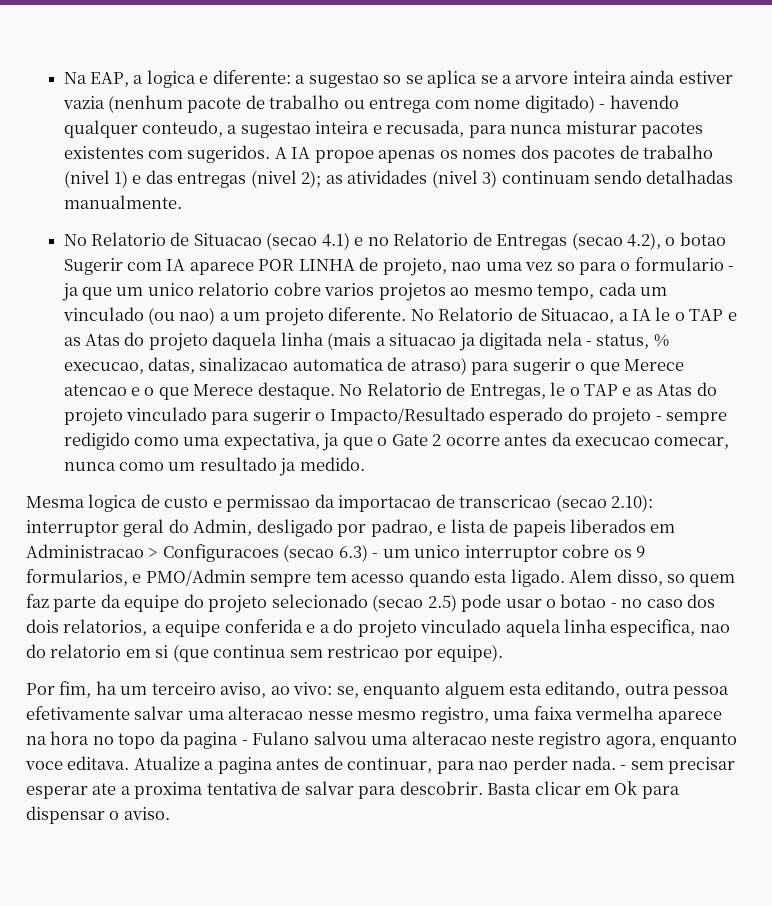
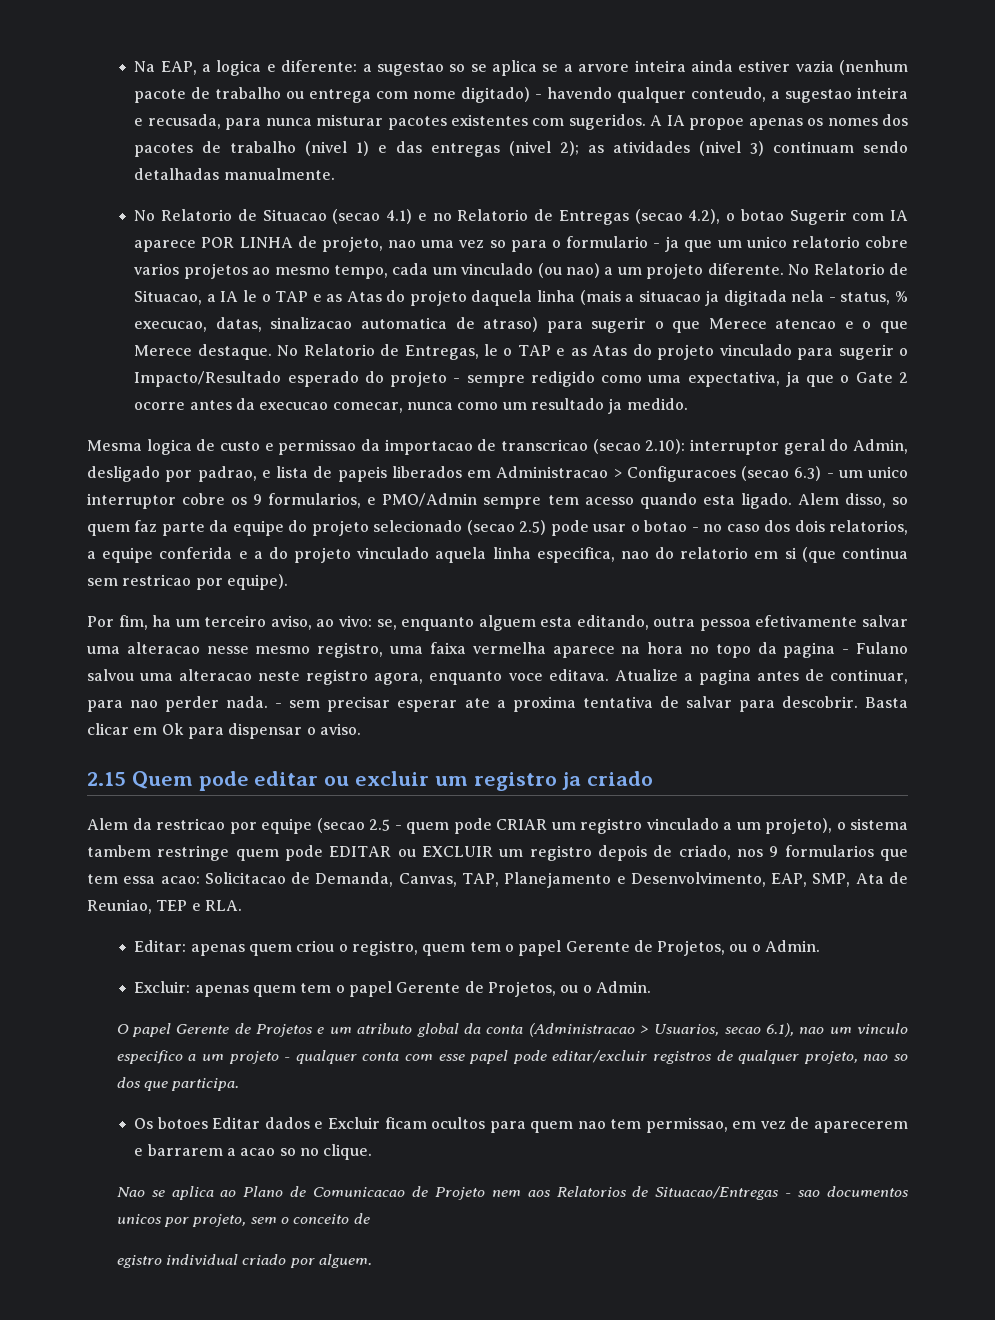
+ 2.15 Quem pode editar ou excluir um registro ja criado
+ Alem da restricao por equipe (secao 2.5 - quem pode CRIAR um registro vinculado a um projeto), o sistema tambem restringe quem pode EDITAR ou EXCLUIR um registro depois de criado, nos 9 formularios que tem essa acao: Solicitacao de Demanda, Canvas, TAP, Planejamento e Desenvolvimento, EAP, SMP, Ata de Reuniao, TEP e RLA.
+ Editar: apenas quem criou o registro, quem tem o papel Gerente de Projetos, ou o Admin.
+ Excluir: apenas quem tem o papel Gerente de Projetos, ou o Admin.
+ O papel Gerente de Projetos e um atributo global da conta (Administracao > Usuarios, secao 6.1), nao um vinculo especifico a um projeto - qualquer conta com esse papel pode editar/excluir registros de qualquer projeto, nao so dos que participa.
+ Os botoes Editar dados e Excluir ficam ocultos para quem nao tem permissao, em vez de aparecerem e barrarem a acao so no clique.
+ Nao se aplica ao Plano de Comunicacao de Projeto nem aos Relatorios de Situacao/Entregas - sao documentos unicos por projeto, sem o conceito de
+ egistro individual criado por alguem.

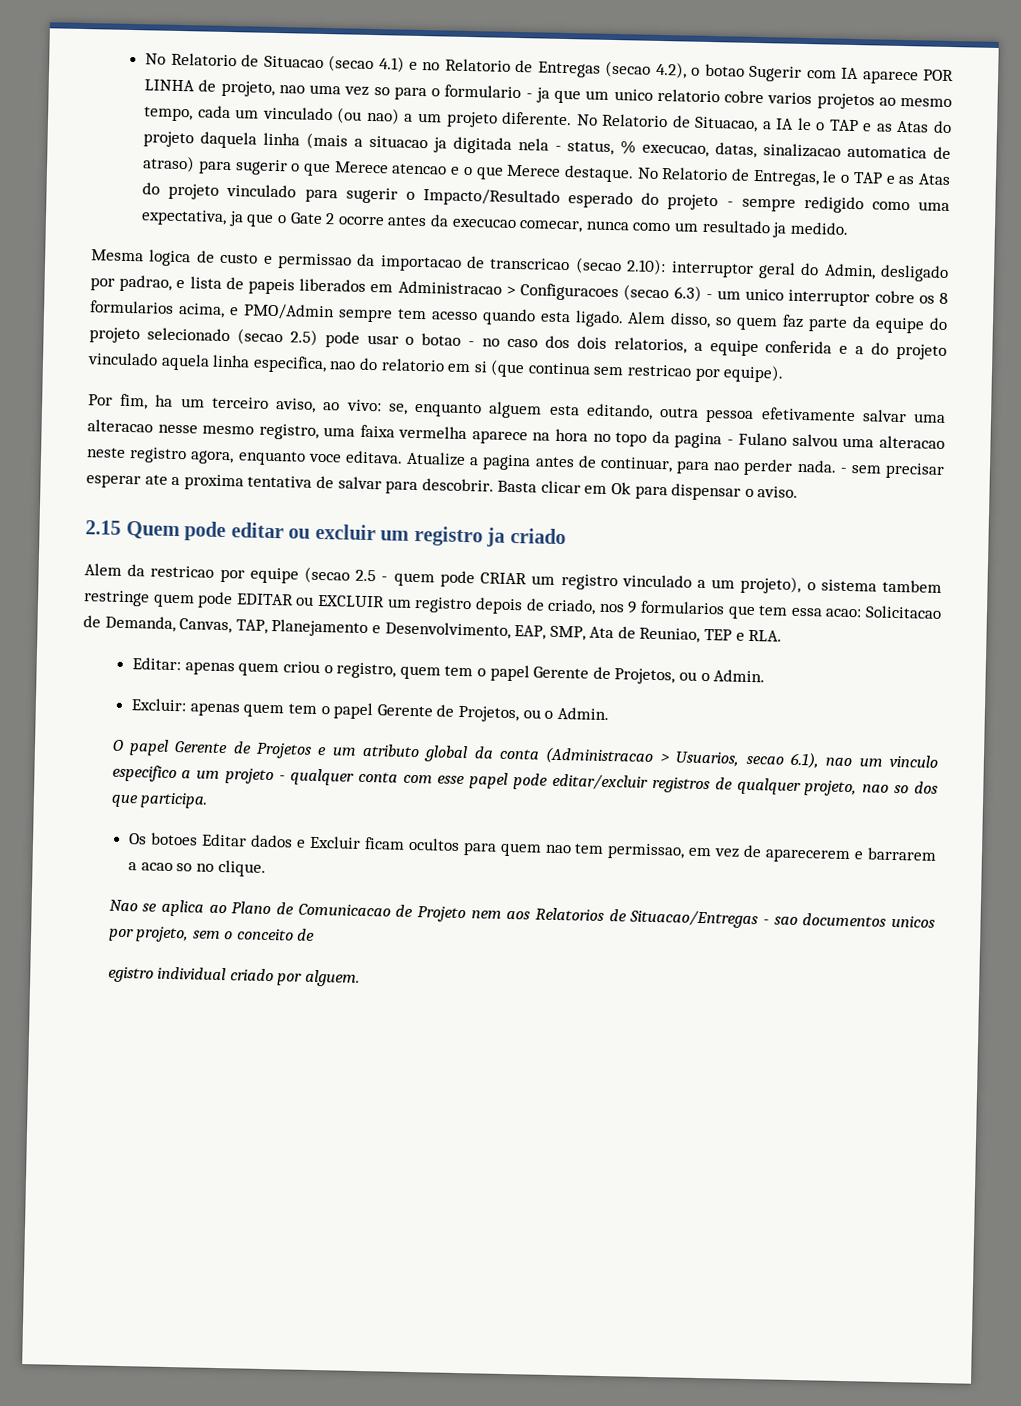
- Na EAP, a logica e diferente: a sugestao so se aplica se a arvore inteira ainda estiver vazia (nenhum pacote de trabalho ou entrega com nome digitado) - havendo qualquer conteudo, a sugestao inteira e recusada, para nunca misturar pacotes existentes com sugeridos. A IA propoe apenas os nomes dos pacotes de trabalho (nivel 1) e das entregas (nivel 2); as atividades (nivel 3) continuam sendo detalhadas manualmente.
- Mesma logica de custo e permissao da importacao de transcricao (secao 2.10): interruptor geral do Admin, desligado por padrao, e lista de papeis liberados em Administracao > Configuracoes (secao 6.3) - um unico interruptor cobre os 9 formularios, e PMO/Admin sempre tem acesso quando esta ligado.
+ Mesma logica de custo e permissao da importacao de transcricao (secao 2.10): interruptor geral do Admin, desligado por padrao, e lista de papeis liberados em Administracao > Configuracoes (secao 6.3) - um unico interruptor cobre os 8 formularios acima, e PMO/Admin sempre tem acesso quando esta ligado.

